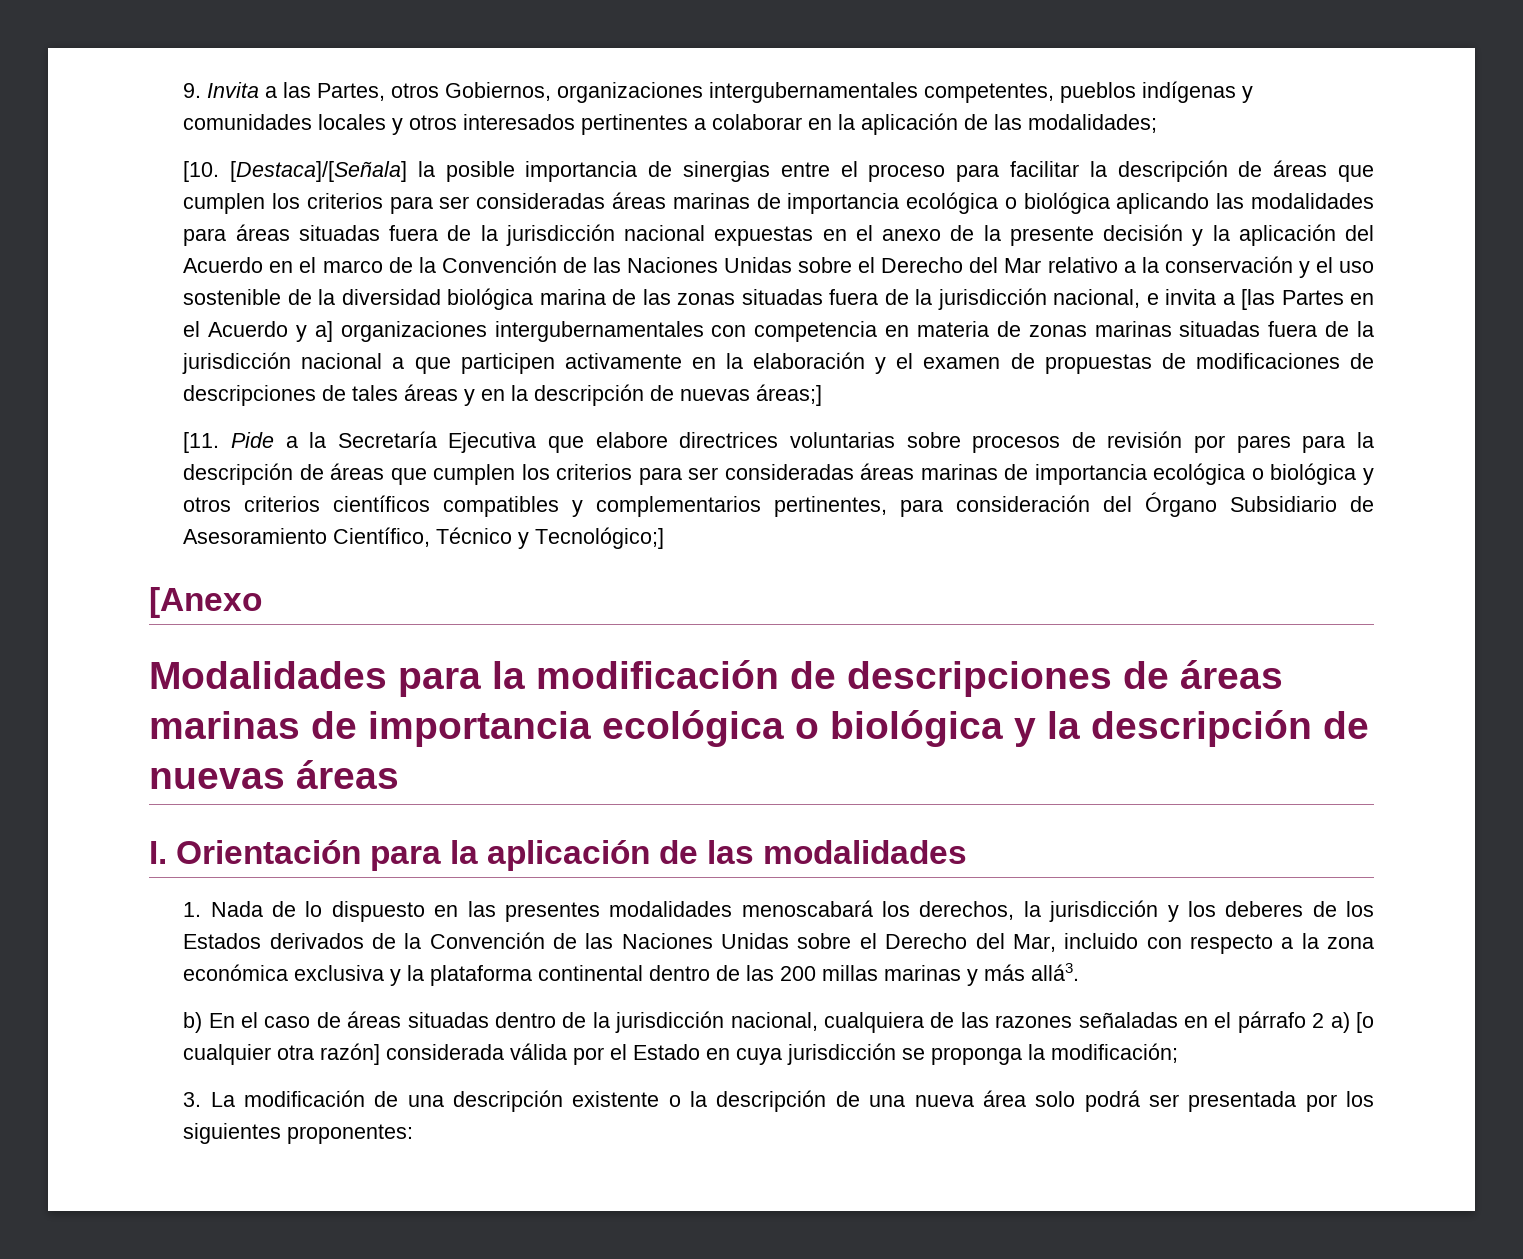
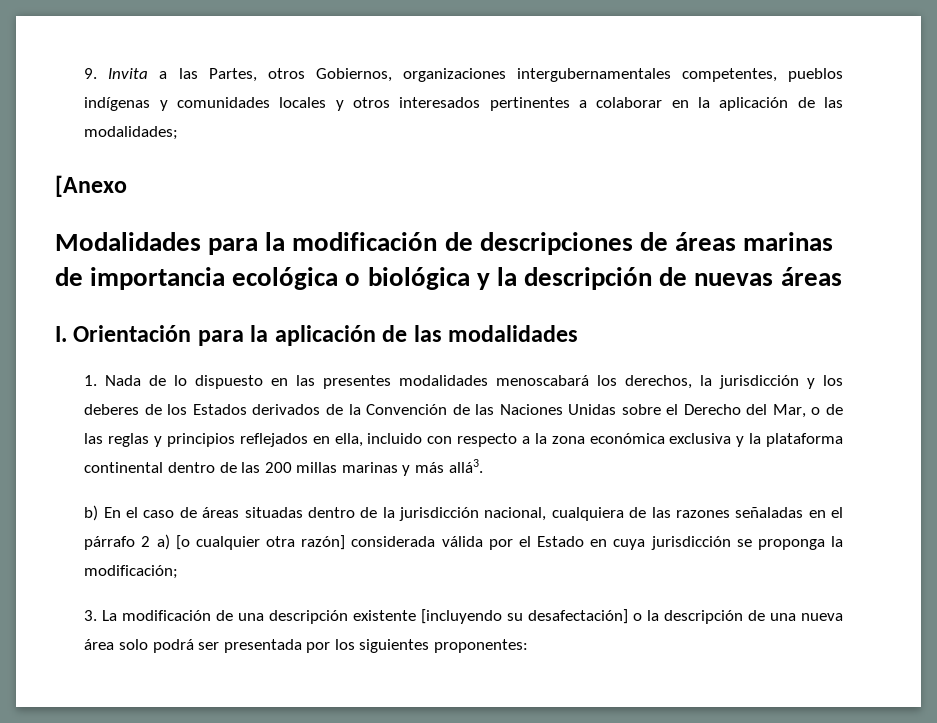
- [10. [Destaca]/[Señala] la posible importancia de sinergias entre el proceso para facilitar la descripción de áreas que cumplen los criterios para ser consideradas áreas marinas de importancia ecológica o biológica aplicando las modalidades para áreas situadas fuera de la jurisdicción nacional expuestas en el anexo de la presente decisión y la aplicación del Acuerdo en el marco de la Convención de las Naciones Unidas sobre el Derecho del Mar relativo a la conservación y el uso sostenible de la diversidad biológica marina de las zonas situadas fuera de la jurisdicción nacional, e invita a [las Partes en el Acuerdo y a] organizaciones intergubernamentales con competencia en materia de zonas marinas situadas fuera de la jurisdicción nacional a que participen activamente en la elaboración y el examen de propuestas de modificaciones de descripciones de tales áreas y en la descripción de nuevas áreas;]
- [11. Pide a la Secretaría Ejecutiva que elabore directrices voluntarias sobre procesos de revisión por pares para la descripción de áreas que cumplen los criterios para ser consideradas áreas marinas de importancia ecológica o biológica y otros criterios científicos compatibles y complementarios pertinentes, para consideración del Órgano Subsidiario de Asesoramiento Científico, Técnico y Tecnológico;]
- 1. Nada de lo dispuesto en las presentes modalidades menoscabará los derechos, la jurisdicción y los deberes de los Estados derivados de la Convención de las Naciones Unidas sobre el Derecho del Mar, incluido con respecto a la zona económica exclusiva y la plataforma continental dentro de las 200 millas marinas y más allá3.
+ 1. Nada de lo dispuesto en las presentes modalidades menoscabará los derechos, la jurisdicción y los deberes de los Estados derivados de la Convención de las Naciones Unidas sobre el Derecho del Mar, o de las reglas y principios reflejados en ella, incluido con respecto a la zona económica exclusiva y la plataforma continental dentro de las 200 millas marinas y más allá3.
- 3. La modificación de una descripción existente o la descripción de una nueva área solo podrá ser presentada por los siguientes proponentes:
+ 3. La modificación de una descripción existente [incluyendo su desafectación] o la descripción de una nueva área solo podrá ser presentada por los siguientes proponentes:

